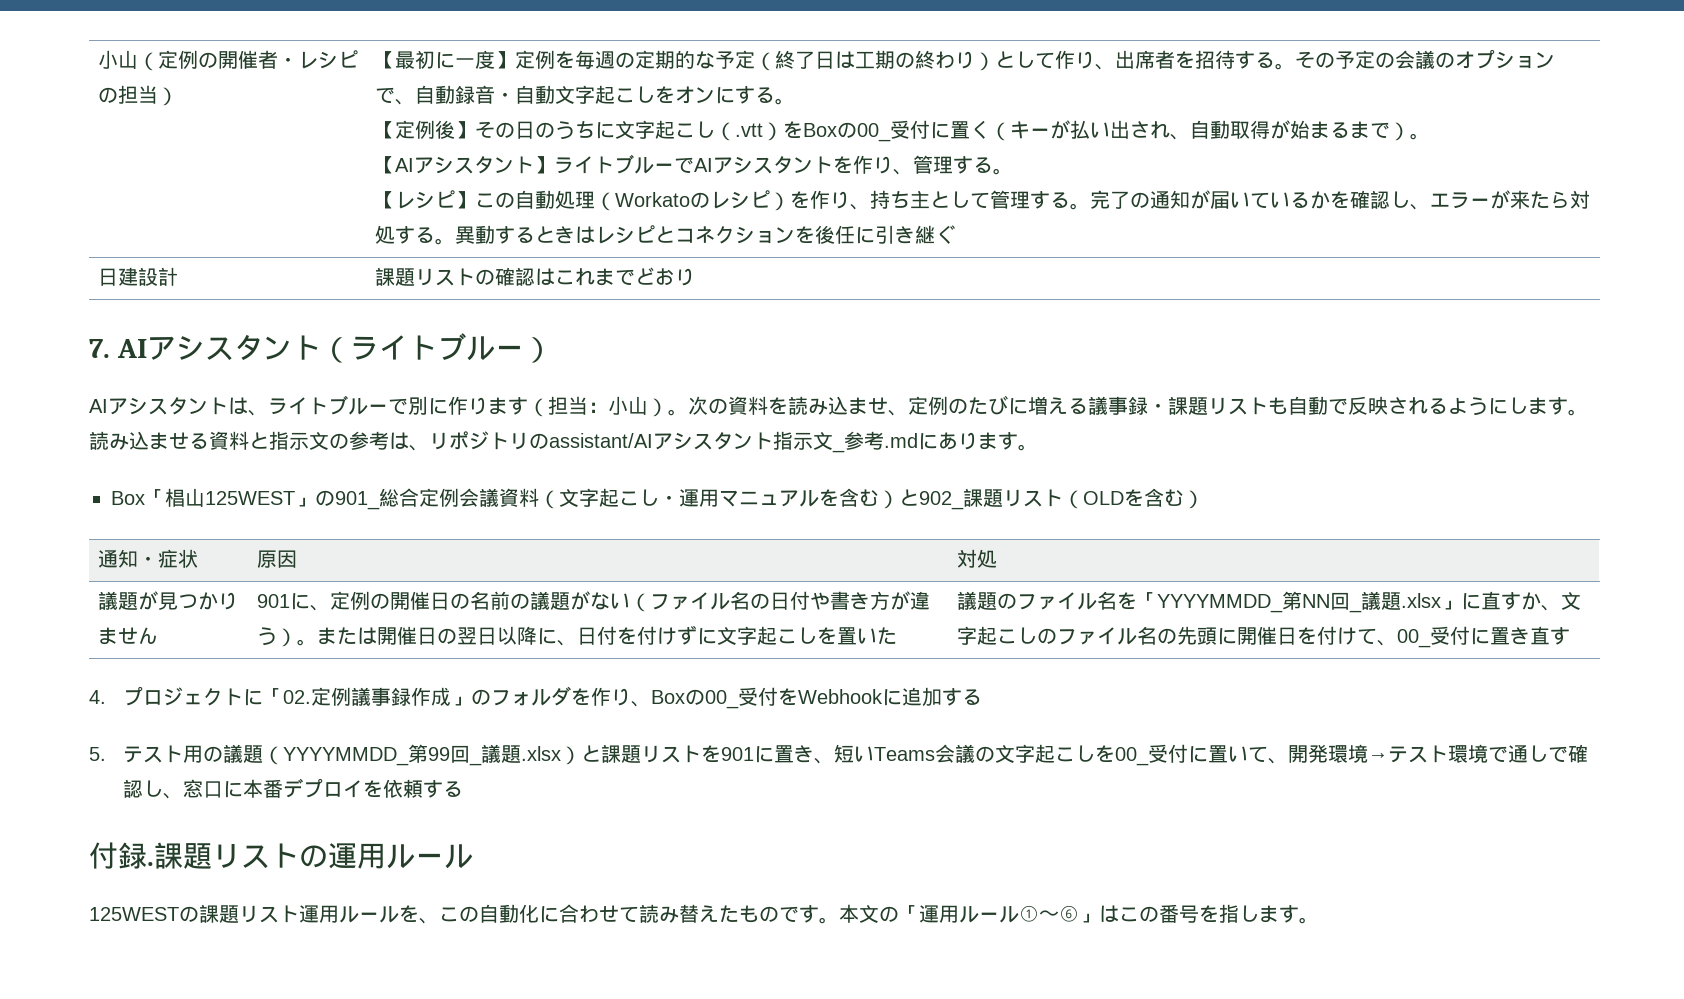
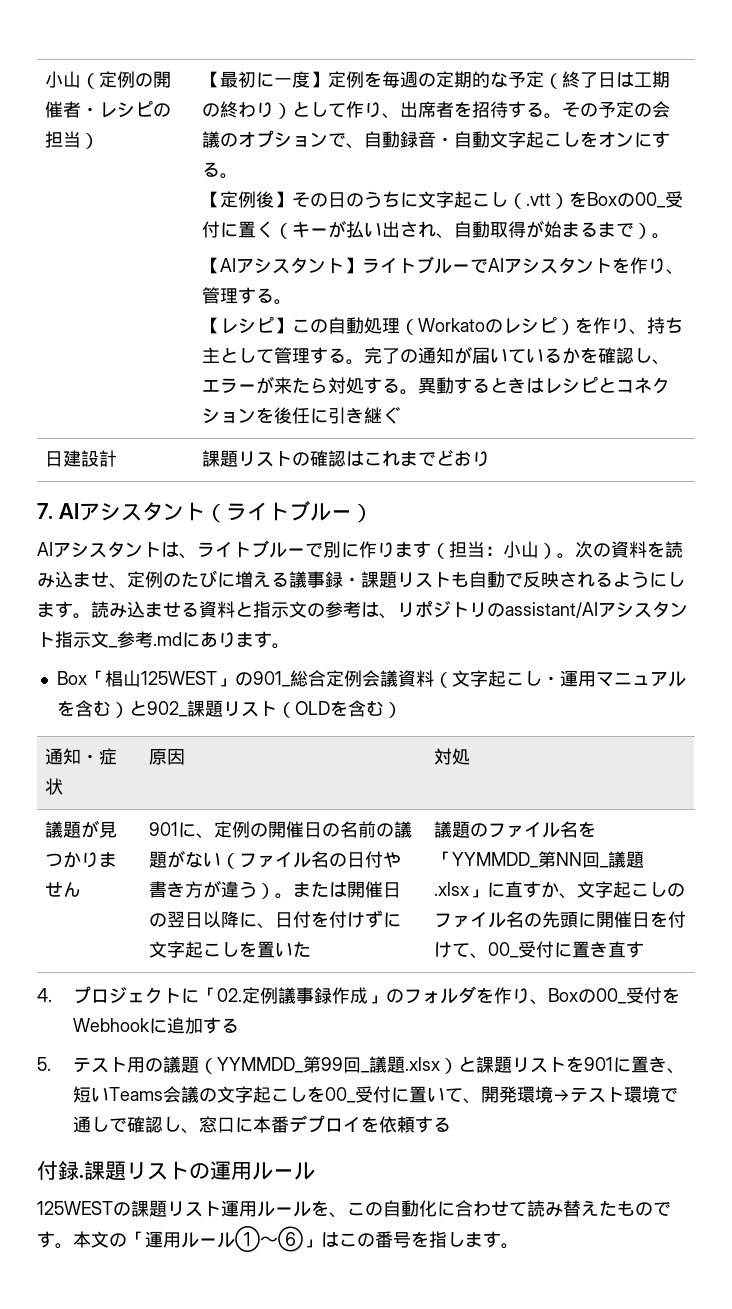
- 議題のファイル名を「YYYYMMDD_第NN回_議題.xlsx」に直すか、文字起こしのファイル名の先頭に開催日を付けて、00_受付に置き直す
+ 議題のファイル名を「YYMMDD_第NN回_議題.xlsx」に直すか、文字起こしのファイル名の先頭に開催日を付けて、00_受付に置き直す
- 5.テスト用の議題（YYYYMMDD_第99回_議題.xlsx）と課題リストを901に置き、短いTeams会議の文字起こしを00_受付に置いて、開発環境→テスト環境で通しで確認し、窓口に本番デプロイを依頼する
+ 5.テスト用の議題（YYMMDD_第99回_議題.xlsx）と課題リストを901に置き、短いTeams会議の文字起こしを00_受付に置いて、開発環境→テスト環境で通しで確認し、窓口に本番デプロイを依頼する

